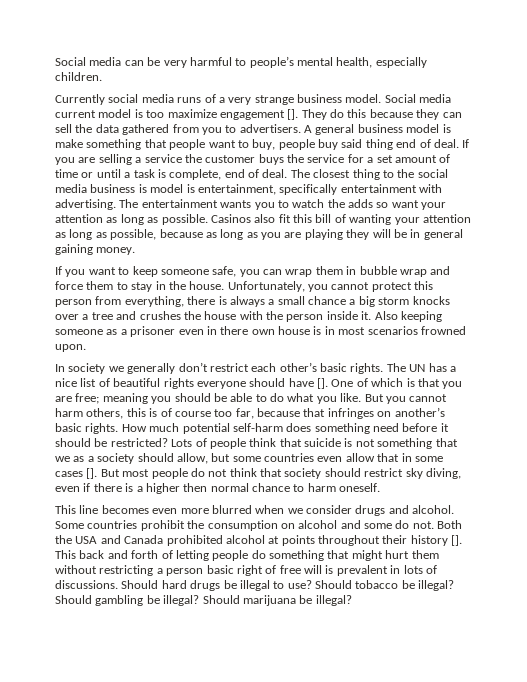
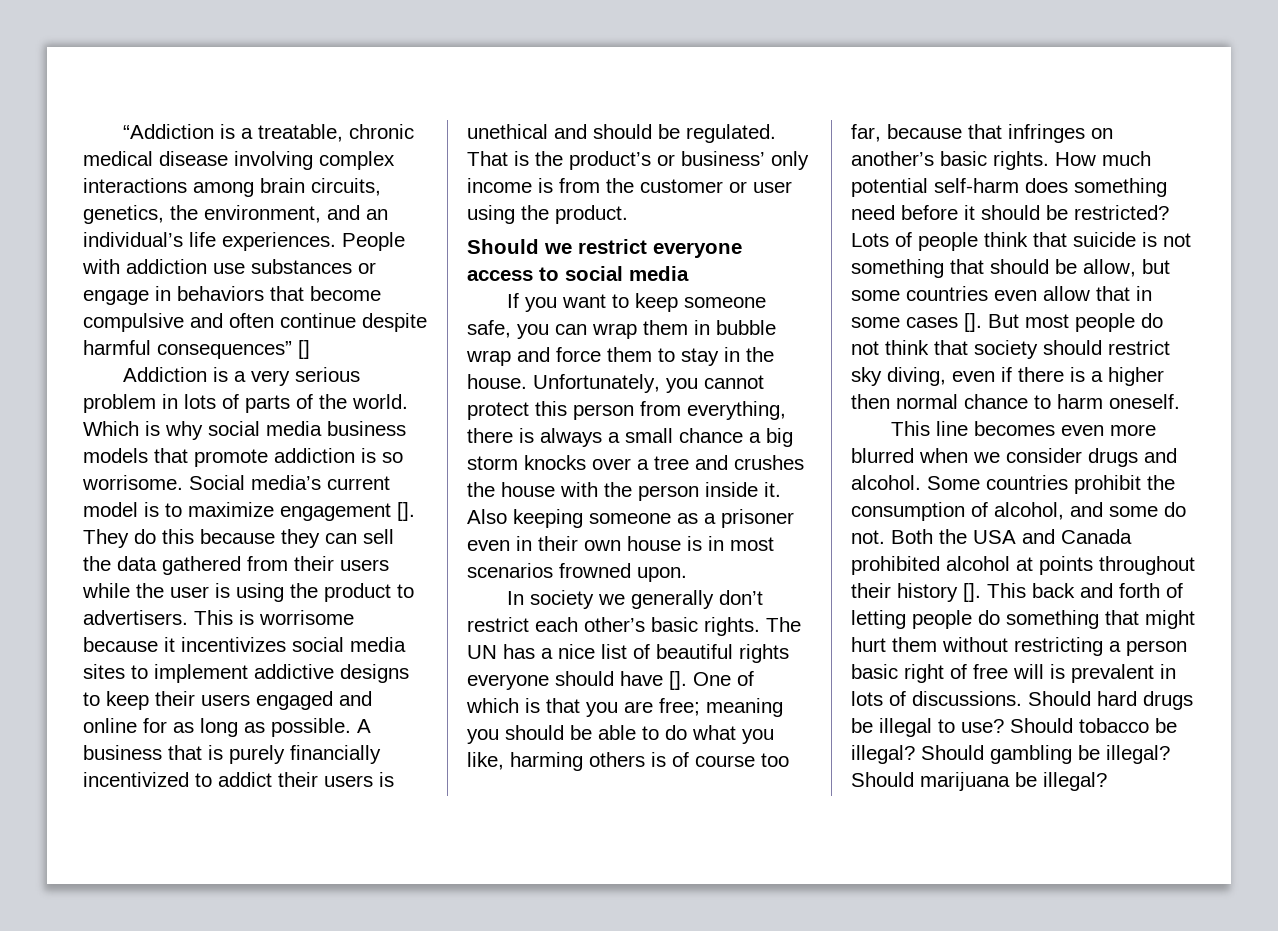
- Social media can be very harmful to people’s mental health, especially children.
- Currently social media runs of a very strange business model. Social media current model is too maximize engagement [].
+ “Addiction is a treatable, chronic medical disease involving complex interactions among brain circuits, genetics, the environment, and an individual’s life experiences. People with addiction use substances or engage in behaviors that become compulsive and often continue despite harmful consequences” []
+ Addiction is a very serious problem in lots of parts of the world. Which is why social media business models that promote addiction is so worrisome. Social media’s current model is to maximize engagement [].
- They do this because they can sell the data gathered from you to advertisers. A general business model is make something that people want to buy, people buy said thing end of deal. If you are selling a service the customer buys the service for a set amount of time or until a task is complete, end of deal. The closest thing to the social media business is model is entertainment, specifically entertainment with advertising. The entertainment wants you to watch the adds so want your attention as long as possible. Casinos also fit this bill of wanting your attention as long as possible, because as long as you are playing they will be in general gaining money.
+ They do this because they can sell the data gathered from their users while the user is using the product to advertisers. This is worrisome because it incentivizes social media sites to implement addictive designs to keep their users engaged and online for as long as possible. A business that is purely financially incentivized to addict their users is unethical and should be regulated. That is the product’s or business’ only income is from the customer or user using the product.
+ Should we restrict everyone access to social media
- Also keeping someone as a prisoner even in there own house is in most scenarios frowned upon.
+ Also keeping someone as a prisoner even in their own house is in most scenarios frowned upon.
- One of which is that you are free; meaning you should be able to do what you like. But you cannot harm others, this is of course too far, because that infringes on another’s basic rights.
+ One of which is that you are free; meaning you should be able to do what you like, harming others is of course too far, because that infringes on another’s basic rights.
- Lots of people think that suicide is not something that we as a society should allow, but some countries even allow that in some cases [].
+ Lots of people think that suicide is not something that should be allow, but some countries even allow that in some cases [].
- Some countries prohibit the consumption on alcohol and some do not.
+ Some countries prohibit the consumption of alcohol, and some do not.

